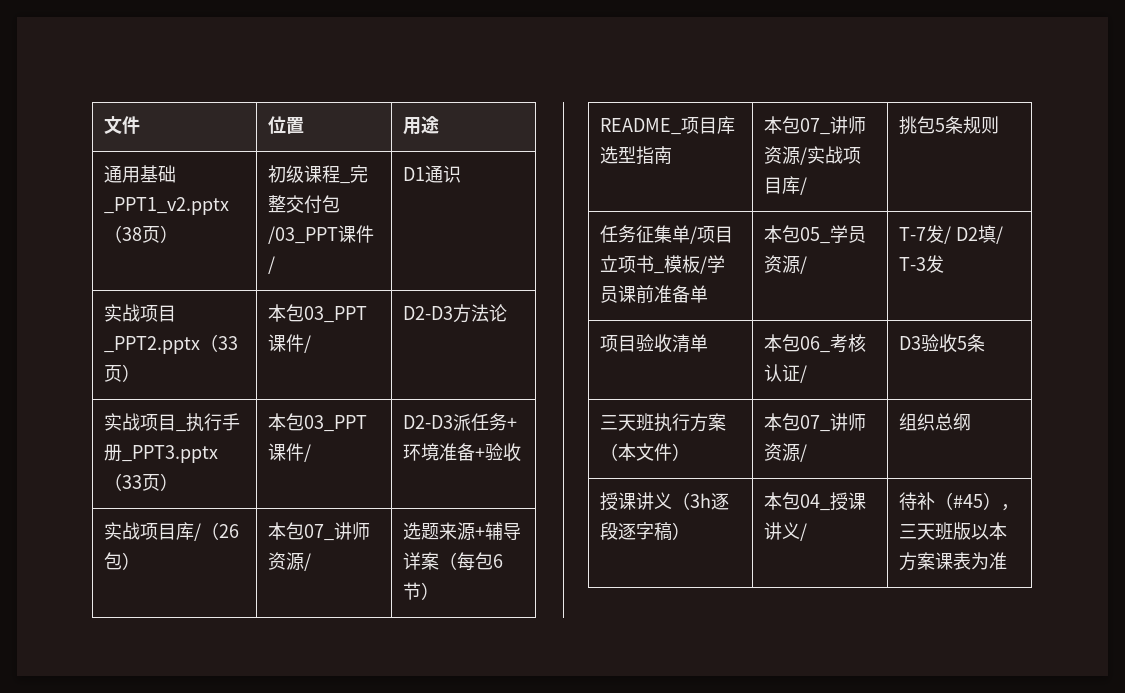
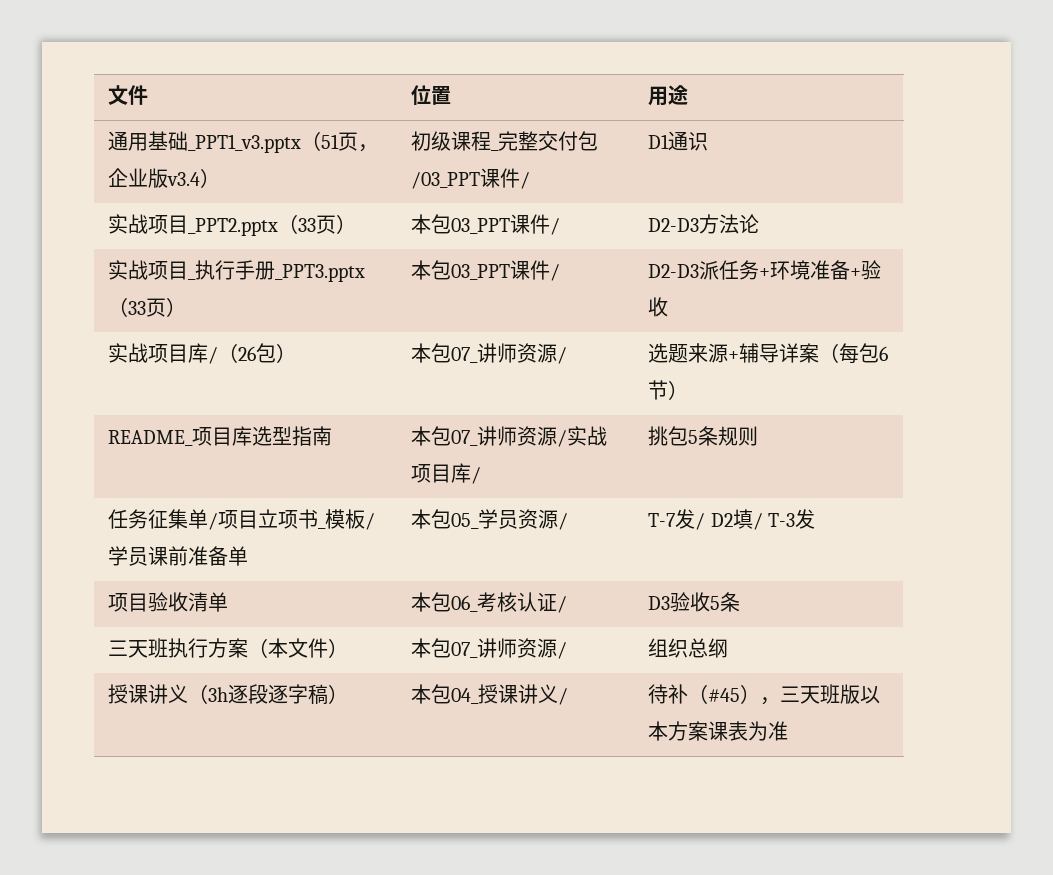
- 通用基础_PPT1_v2.pptx（38页） | 初级课程_完整交付包/03_PPT课件/ | D1通识
+ 通用基础_PPT1_v3.pptx（51页，企业版v3.4） | 初级课程_完整交付包/03_PPT课件/ | D1通识

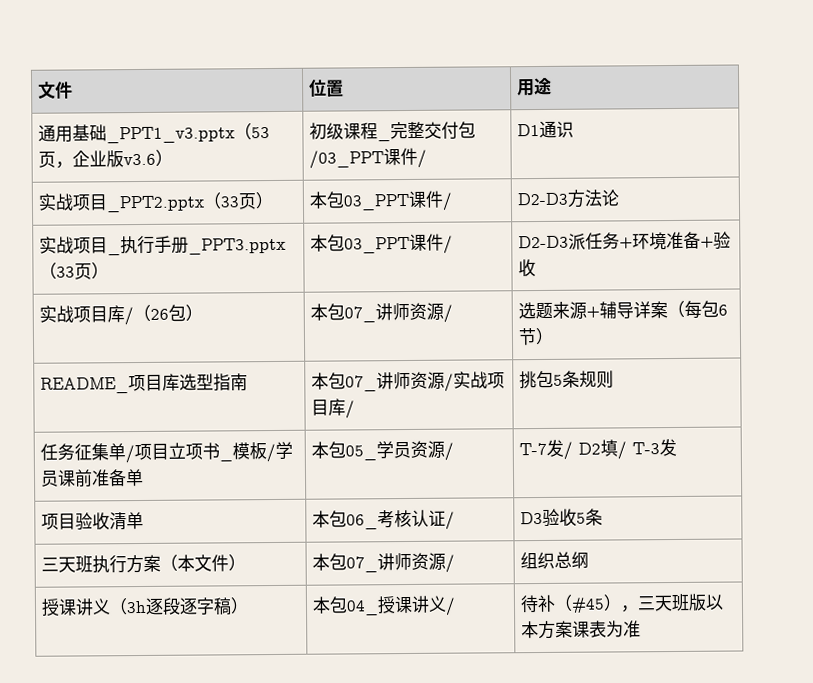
- 通用基础_PPT1_v3.pptx（51页，企业版v3.4） | 初级课程_完整交付包/03_PPT课件/ | D1通识
+ 通用基础_PPT1_v3.pptx（53页，企业版v3.6） | 初级课程_完整交付包/03_PPT课件/ | D1通识

